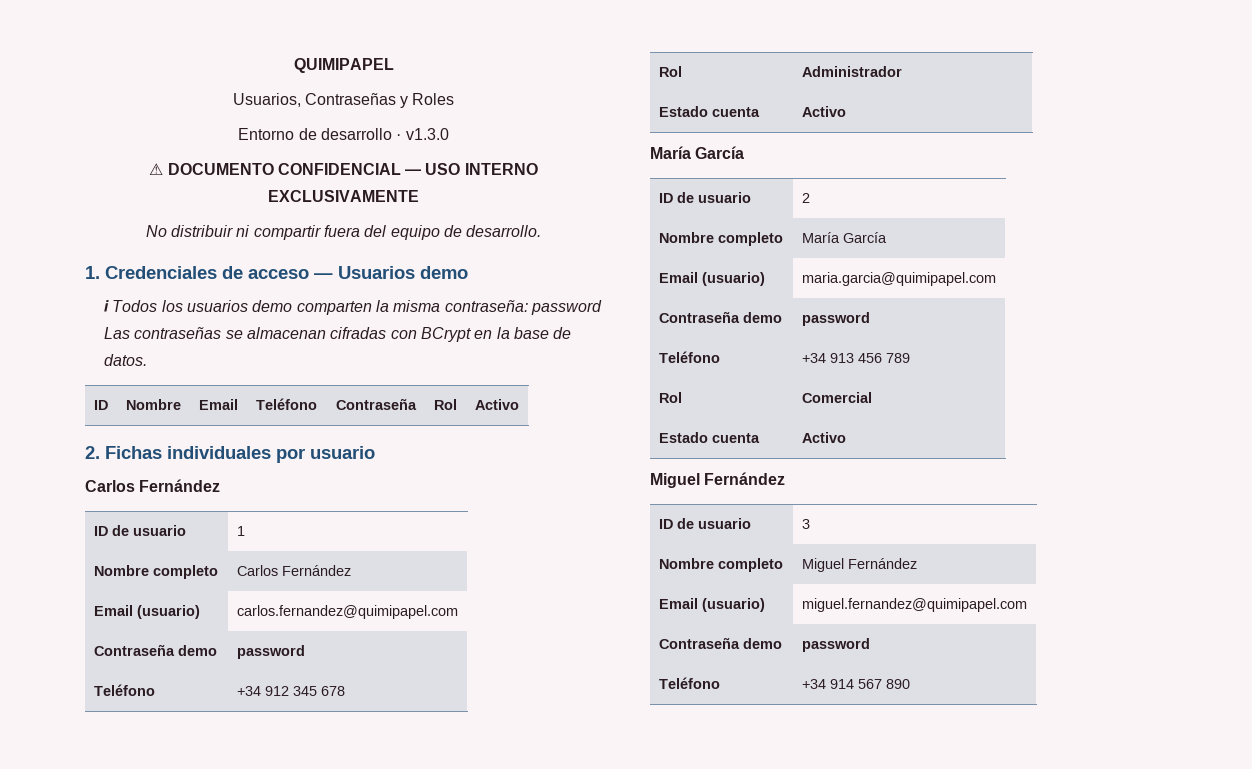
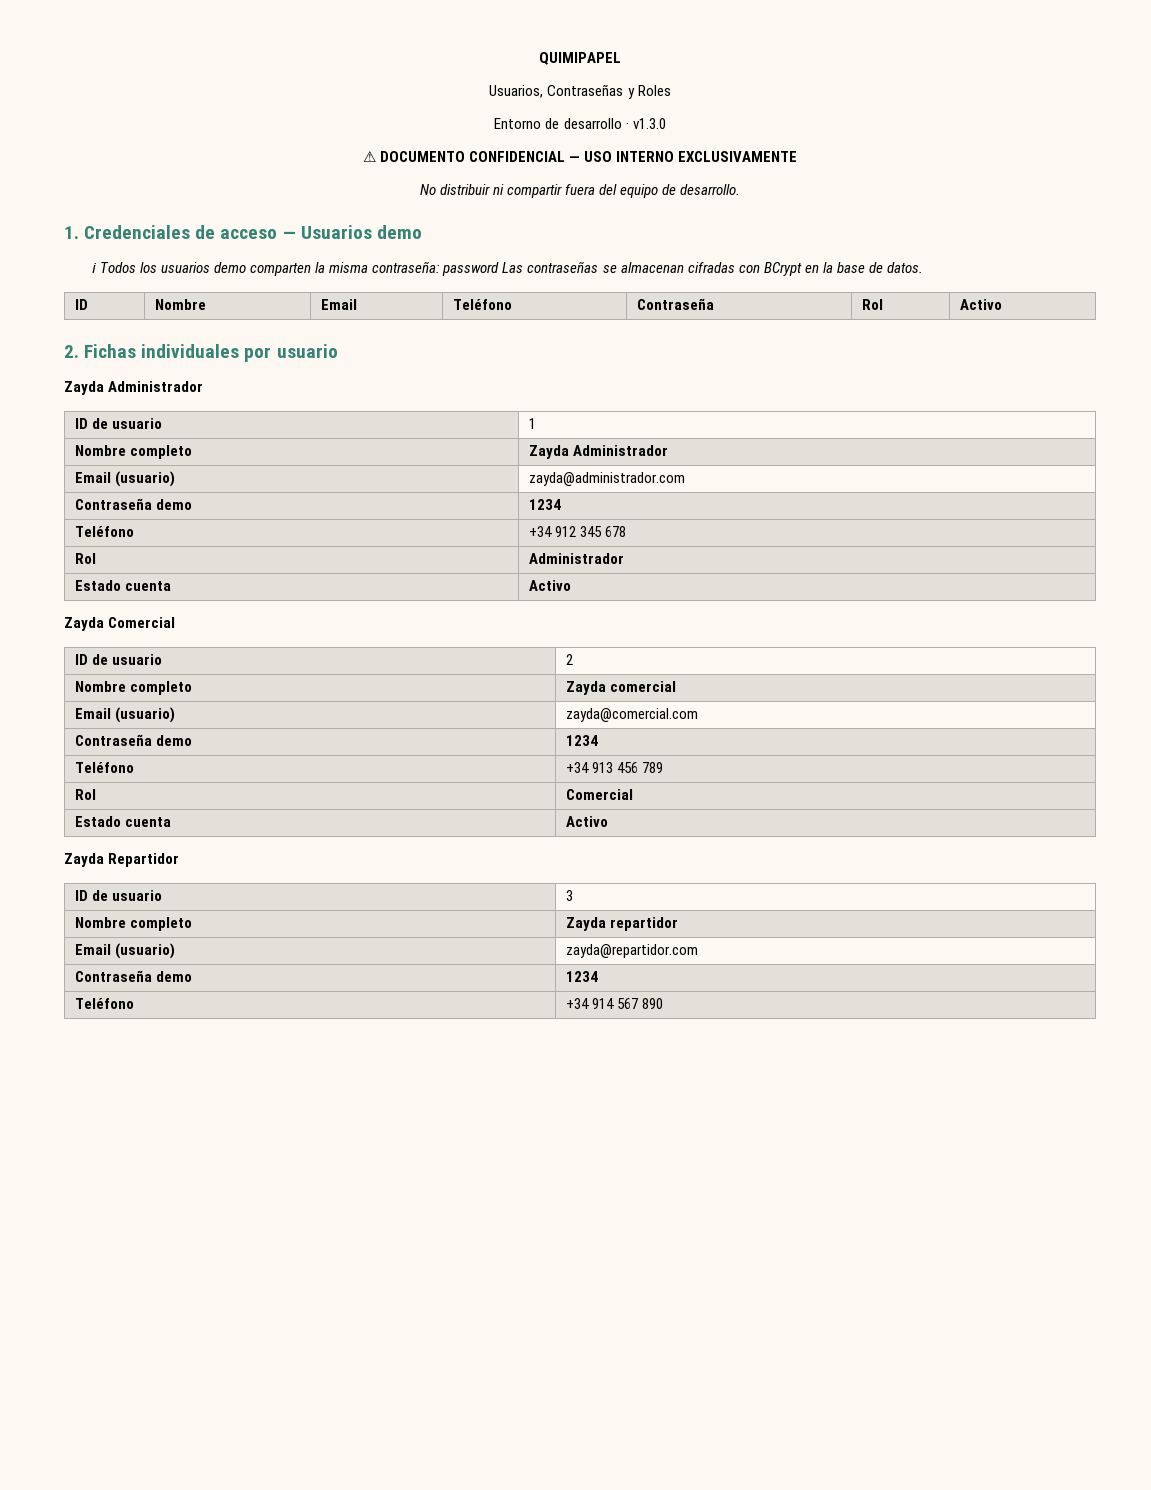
  2. Fichas individuales por usuario
- Carlos Fernández
+ Zayda Administrador
- Nombre completo | Carlos Fernández
- Email (usuario) | carlos.fernandez@quimipapel.com
- Contraseña demo | password
+ Nombre completo | Zayda Administrador
+ Email (usuario) | zayda@administrador.com
+ Contraseña demo | 1234
  Rol | Administrador
  Estado cuenta | Activo
- María García
+ Zayda Comercial
- Nombre completo | María García
- Email (usuario) | maria.garcia@quimipapel.com
- Contraseña demo | password
+ Nombre completo | Zayda comercial
+ Email (usuario) | zayda@comercial.com
+ Contraseña demo | 1234
  Rol | Comercial
  Estado cuenta | Activo
- Miguel Fernández
+ Zayda Repartidor
- Nombre completo | Miguel Fernández
- Email (usuario) | miguel.fernandez@quimipapel.com
- Contraseña demo | password
+ Nombre completo | Zayda repartidor
+ Email (usuario) | zayda@repartidor.com
+ Contraseña demo | 1234

